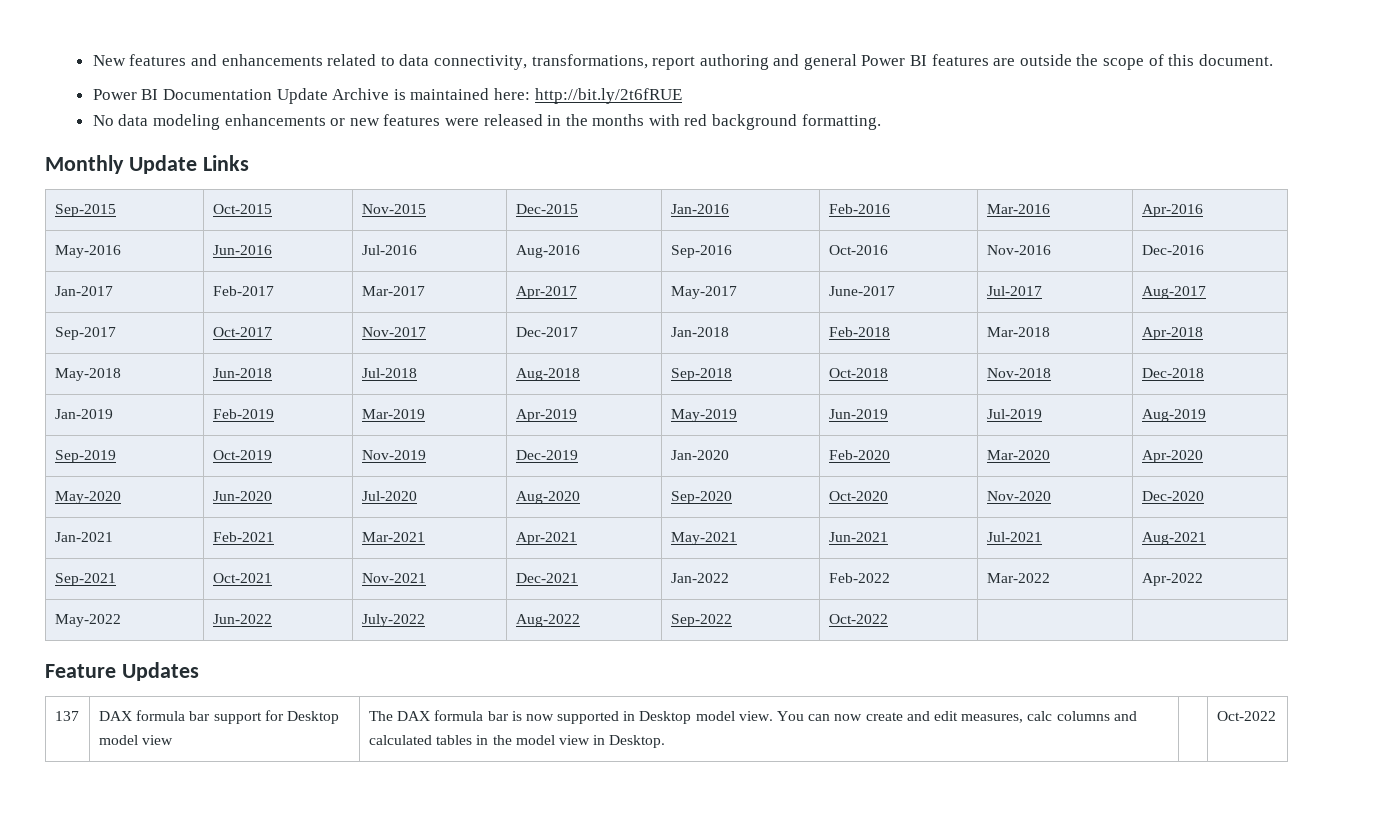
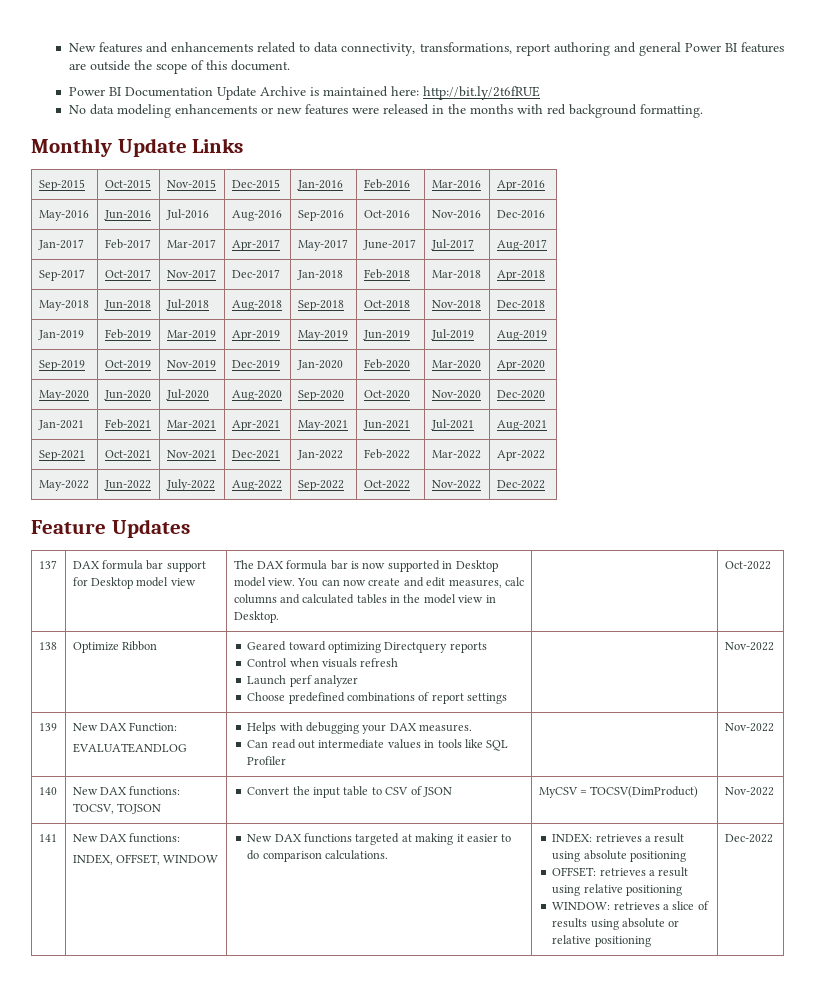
- May-2022 | Jun-2022 | July-2022 | Aug-2022 | Sep-2022 | Oct-2022 | |
+ May-2022 | Jun-2022 | July-2022 | Aug-2022 | Sep-2022 | Oct-2022 | Nov-2022 | Dec-2022
+ 138 | Optimize Ribbon | Geared toward optimizing Directquery reports
+ Control when visuals refresh
+ Launch perf analyzer
+ Choose predefined combinations of report settings | | Nov-2022
+ 139 | New DAX Function:
+ EVALUATEANDLOG | Helps with debugging your DAX measures.
+ Can read out intermediate values in tools like SQL Profiler | | Nov-2022
+ 140 | New DAX functions: TOCSV, TOJSON | Convert the input table to CSV of JSON | MyCSV = TOCSV(DimProduct) | Nov-2022
+ 141 | New DAX functions:
+ INDEX, OFFSET, WINDOW | New DAX functions targeted at making it easier to do comparison calculations. | INDEX: retrieves a result using absolute positioning
+ OFFSET: retrieves a result using relative positioning
+ WINDOW: retrieves a slice of results using absolute or relative positioning | Dec-2022

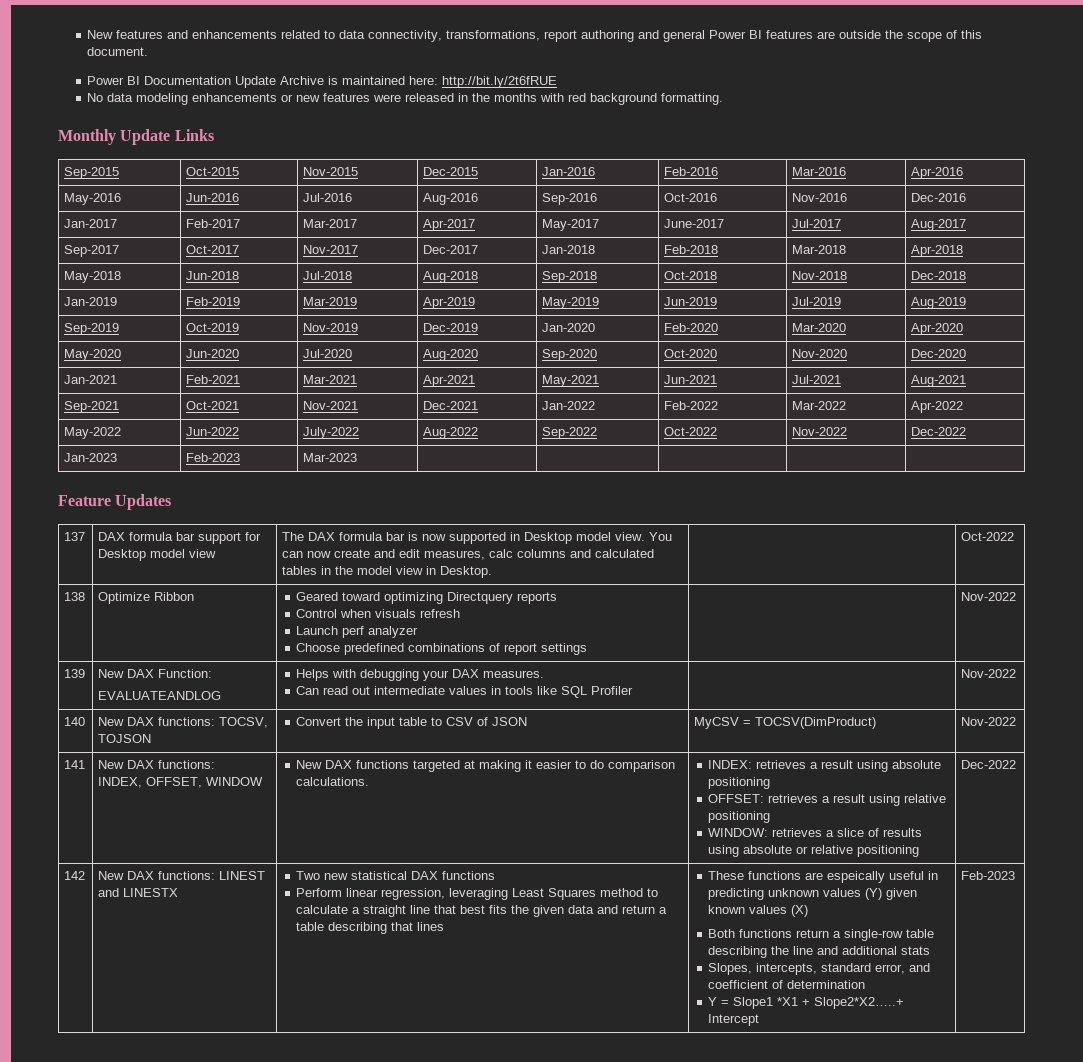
+ Jan-2023 | Feb-2023 | Mar-2023 | | | | |
+ 142 | New DAX functions: LINEST and LINESTX | Two new statistical DAX functions
+ Perform linear regression, leveraging Least Squares method to calculate a straight line that best fits the given data and return a table describing that lines | These functions are espeically useful in predicting unknown values (Y) given known values (X)
+ Both functions return a single-row table describing the line and additional stats
+ Slopes, intercepts, standard error, and coefficient of determination
+ Y = Slope1 *X1 + Slope2*X2…..+ Intercept | Feb-2023

